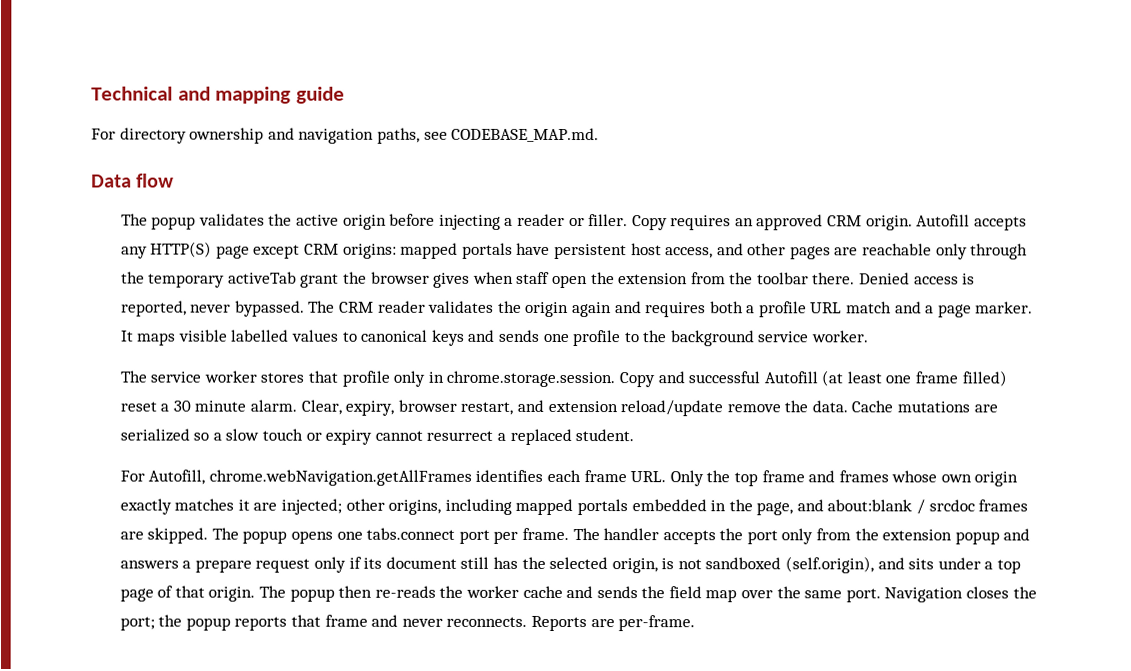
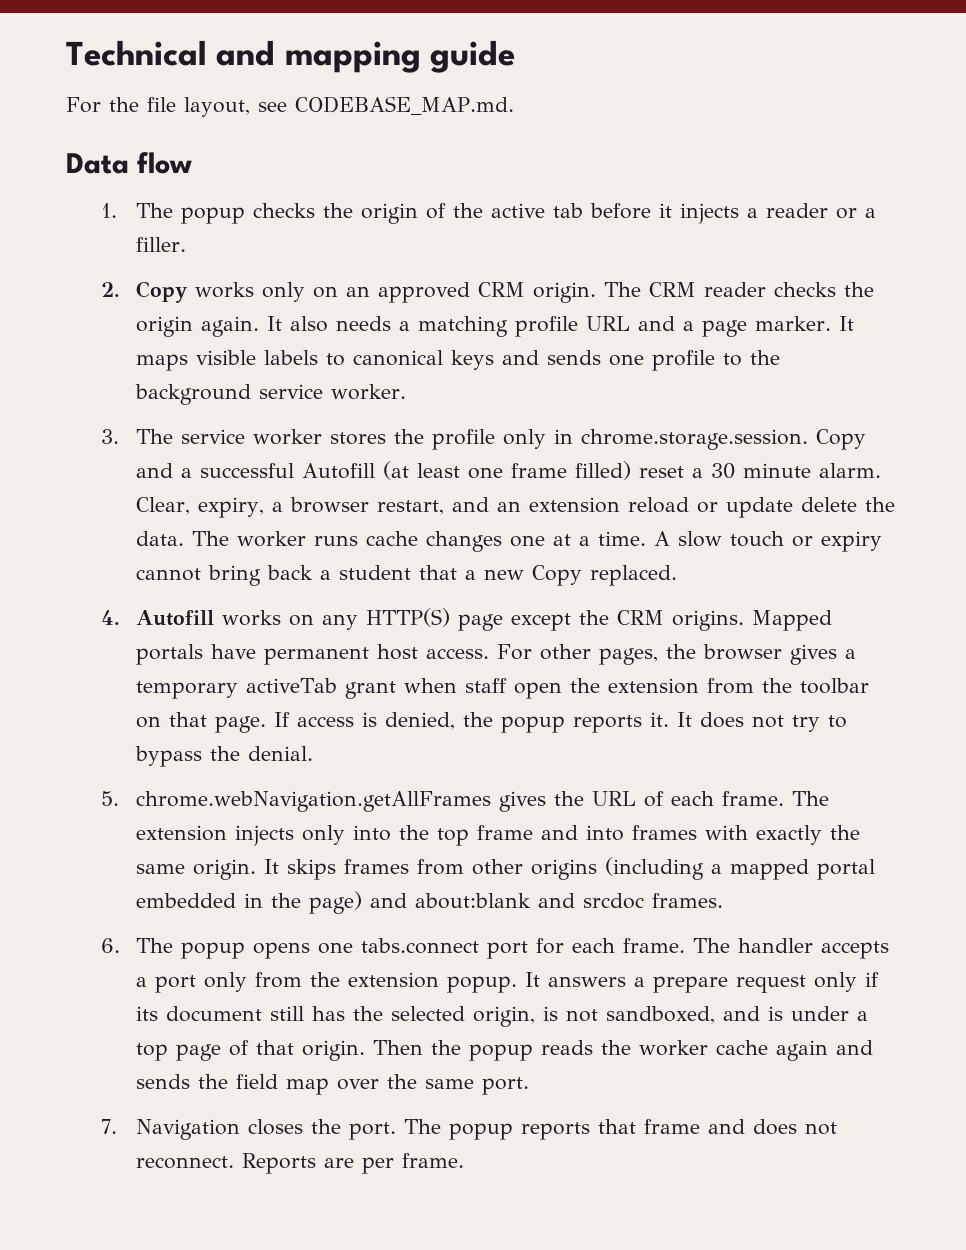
- For directory ownership and navigation paths, see CODEBASE_MAP.md.
+ For the file layout, see CODEBASE_MAP.md.
- The popup validates the active origin before injecting a reader or filler. Copy requires an approved CRM origin. Autofill accepts any HTTP(S) page except CRM origins: mapped portals have persistent host access, and other pages are reachable only through the temporary activeTab grant the browser gives when staff open the extension from the toolbar there. Denied access is reported, never bypassed.
+ 1. The popup checks the origin of the active tab before it injects a reader or a filler.
+ 2. Copy works only on an approved CRM origin.
- The CRM reader validates the origin again and requires both a profile URL match and a page marker.
+ The CRM reader checks the origin again. It also needs a matching profile URL and a page marker.
- It maps visible labelled values to canonical keys and sends one profile to the background service worker.
+ It maps visible labels to canonical keys and sends one profile to the background service worker.
- The service worker stores that profile only in chrome.storage.session. Copy and successful Autofill (at least one frame filled) reset a 30 minute alarm.
+ 3. The service worker stores the profile only in chrome.storage.session. Copy and a successful Autofill (at least one frame filled) reset a 30 minute alarm.
- Clear, expiry, browser restart, and extension reload/update remove the data. Cache mutations are serialized so a slow touch or expiry cannot resurrect a replaced student.
- For Autofill, chrome.webNavigation.getAllFrames identifies each frame URL. Only the top frame and frames whose own origin exactly matches it are injected; other origins, including mapped portals embedded in the page, and about:blank / srcdoc frames are skipped. The popup opens one tabs.connect port per frame.
+ Clear, expiry, a browser restart, and an extension reload or update delete the data. The worker runs cache changes one at a time. A slow touch or expiry cannot bring back a student that a new Copy replaced.
+ 4. Autofill works on any HTTP(S) page except the CRM origins. Mapped portals have permanent host access. For other pages, the browser gives a temporary activeTab grant when staff open the extension from the toolbar on that page. If access is denied, the popup reports it. It does not try to bypass the denial.
+ 5. chrome.webNavigation.getAllFrames gives the URL of each frame. The extension injects only into the top frame and into frames with exactly the same origin. It skips frames from other origins (including a mapped portal embedded in the page) and about:blank and srcdoc frames.
+ 6. The popup opens one tabs.connect port for each frame.
- The handler accepts the port only from the extension popup and answers a prepare request only if its document still has the selected origin, is not sandboxed (self.origin), and sits under a top page of that origin.
+ The handler accepts a port only from the extension popup. It answers a prepare request only if its document still has the selected origin, is not sandboxed, and is under a top page of that origin.
- The popup then re-reads the worker cache and sends the field map over the same port. Navigation closes the port; the popup reports that frame and never reconnects. Reports are per-frame.
+ Then the popup reads the worker cache again and sends the field map over the same port.
+ 7. Navigation closes the port. The popup reports that frame and does not reconnect. Reports are per frame.

